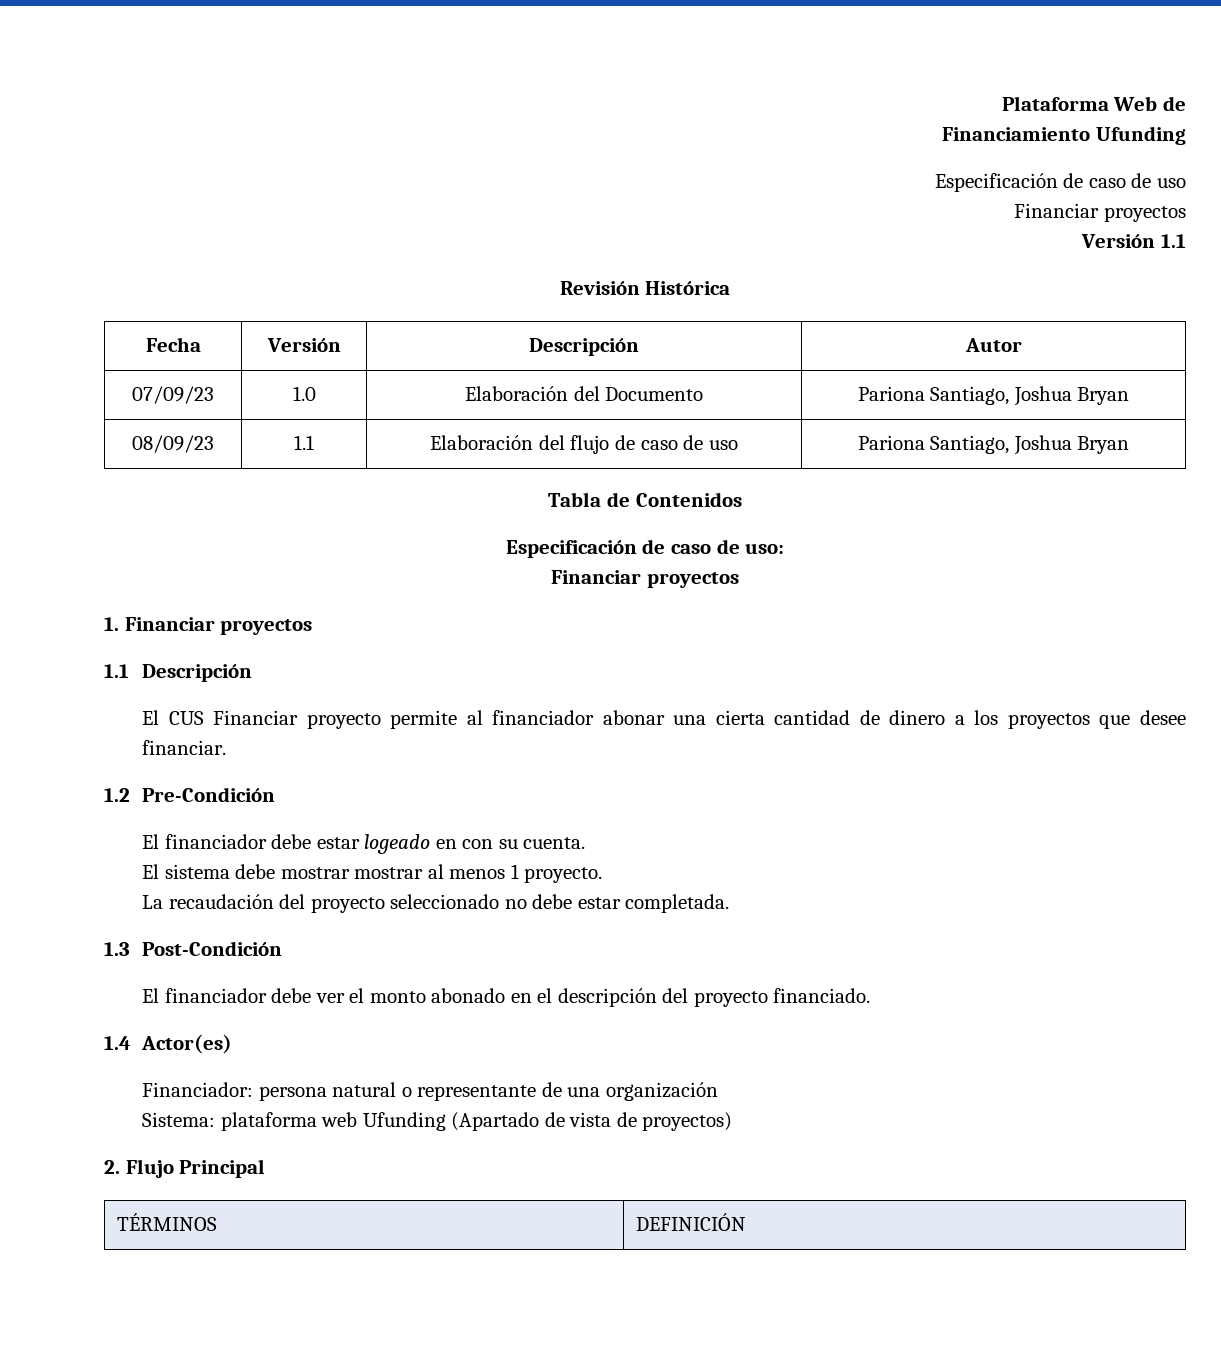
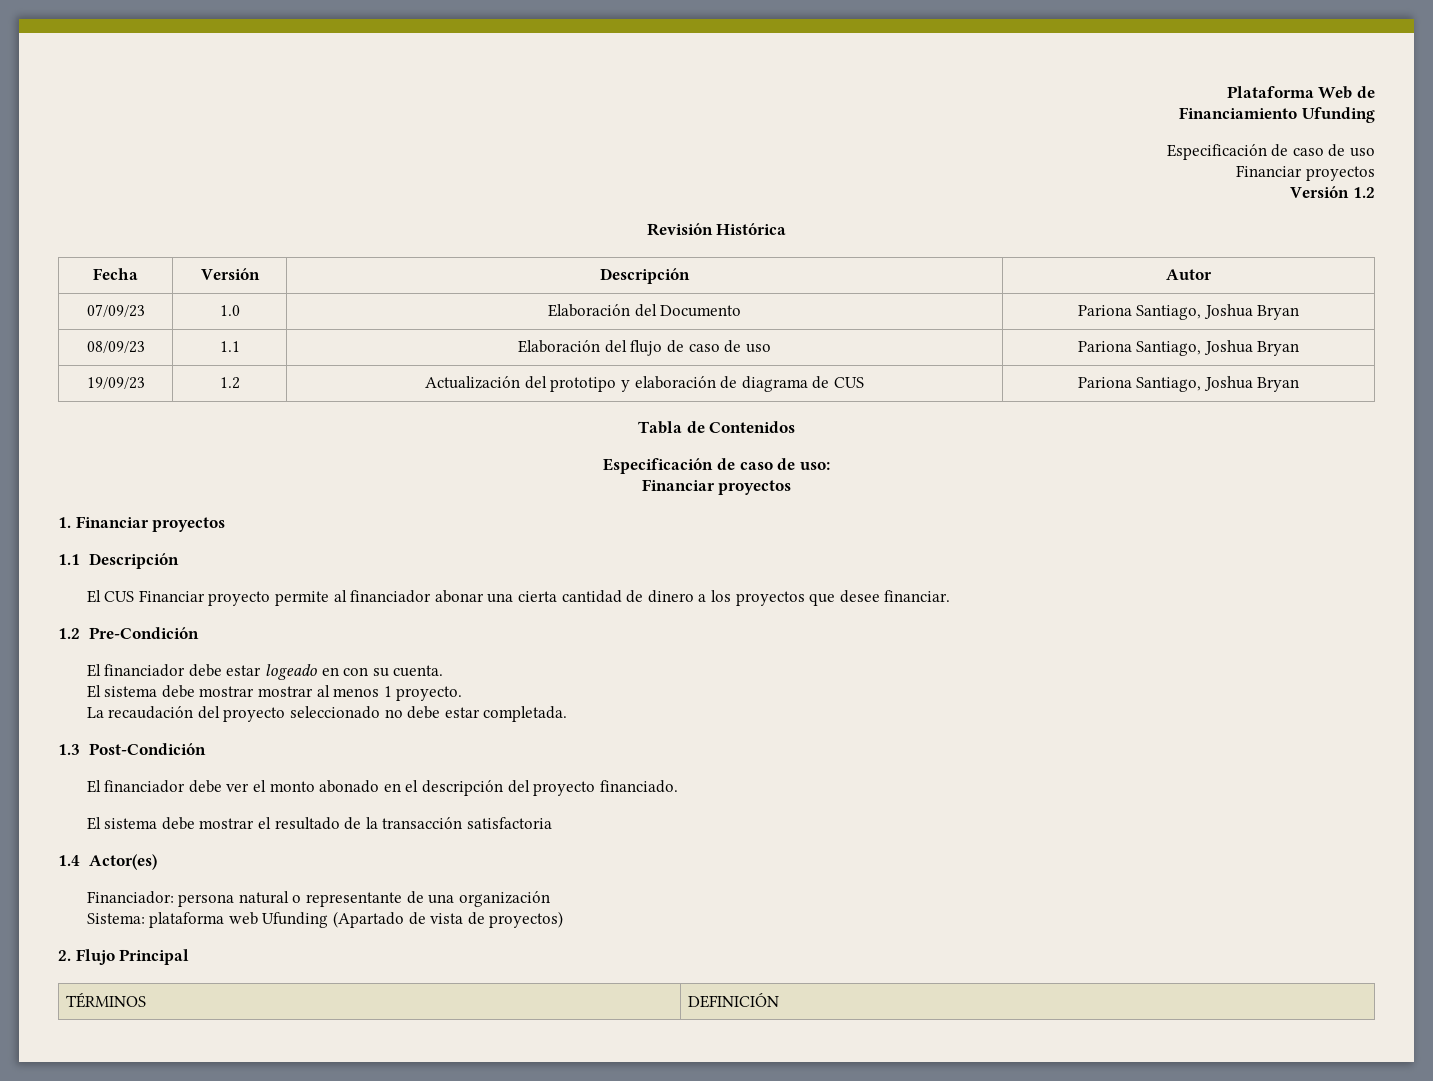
- Versión 1.1
+ Versión 1.2
+ 19/09/23 | 1.2 | Actualización del prototipo y elaboración de diagrama de CUS | Pariona Santiago, Joshua Bryan
+ El sistema debe mostrar el resultado de la transacción satisfactoria

